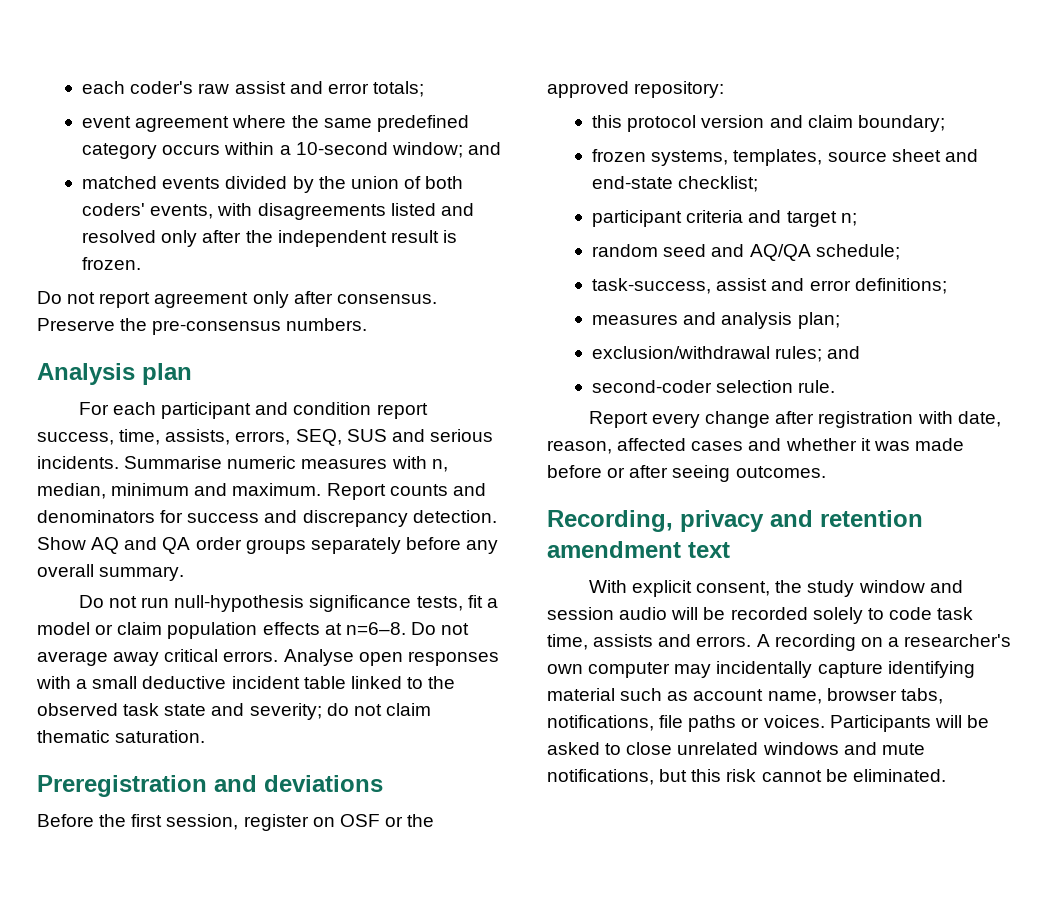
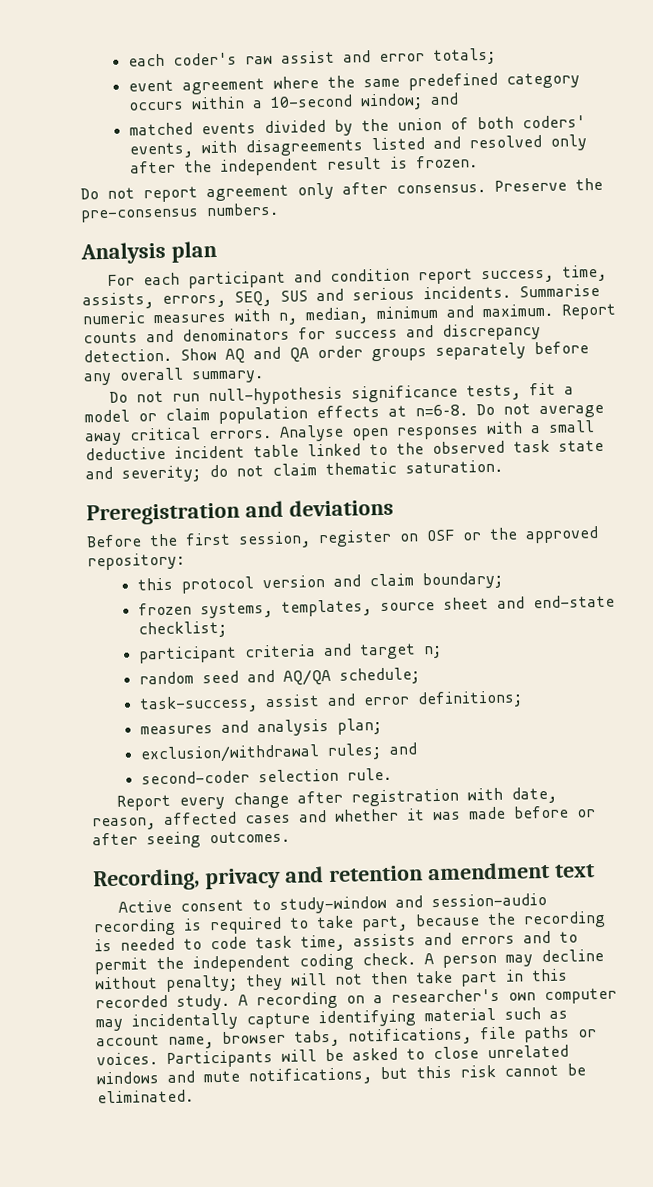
- With explicit consent, the study window and session audio will be recorded solely to code task time, assists and errors.
+ Active consent to study-window and session-audio recording is required to take part, because the recording is needed to code task time, assists and errors and to permit the independent coding check. A person may decline without penalty; they will not then take part in this recorded study.

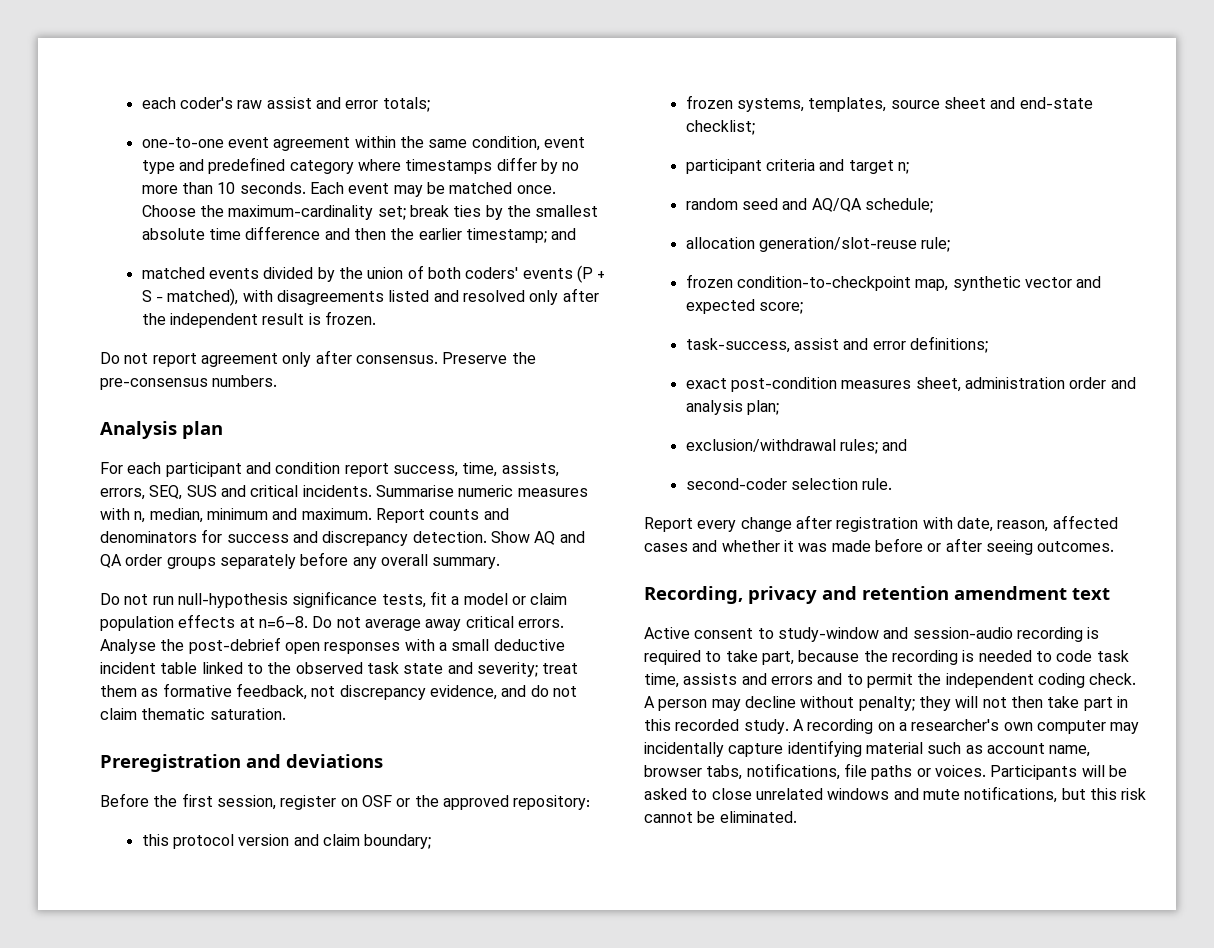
- event agreement where the same predefined category occurs within a 10-second window; and
+ one-to-one event agreement within the same condition, event type and predefined category where timestamps differ by no more than 10 seconds. Each event may be matched once. Choose the maximum-cardinality set; break ties by the smallest absolute time difference and then the earlier timestamp; and
- matched events divided by the union of both coders' events, with disagreements listed and resolved only after the independent result is frozen.
+ matched events divided by the union of both coders' events (P + S − matched), with disagreements listed and resolved only after the independent result is frozen.
- For each participant and condition report success, time, assists, errors, SEQ, SUS and serious incidents.
+ For each participant and condition report success, time, assists, errors, SEQ, SUS and critical incidents.
- Analyse open responses with a small deductive incident table linked to the observed task state and severity; do not claim thematic saturation.
+ Analyse the post-debrief open responses with a small deductive incident table linked to the observed task state and severity; treat them as formative feedback, not discrepancy evidence, and do not claim thematic saturation.
+ allocation generation/slot-reuse rule;
+ frozen condition-to-checkpoint map, synthetic vector and expected score;
- measures and analysis plan;
+ exact post-condition measures sheet, administration order and analysis plan;

